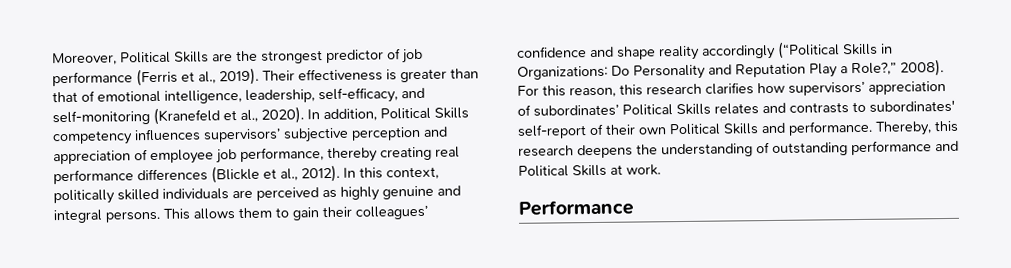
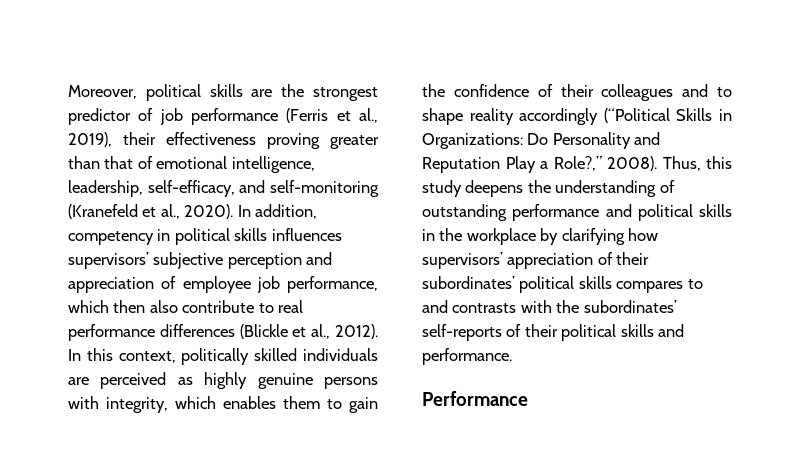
- Moreover, Political Skills are the strongest predictor of job performance (Ferris et al., 2019). Their effectiveness is greater than that of emotional intelligence, leadership, self-efficacy, and self-monitoring (Kranefeld et al., 2020).
+ Moreover, political skills are the strongest predictor of job performance (Ferris et al., 2019), their effectiveness proving greater than that of emotional intelligence, leadership, self-efficacy, and self-monitoring (Kranefeld et al., 2020).
- In addition, Political Skills competency influences supervisors’ subjective perception and appreciation of employee job performance, thereby creating real performance differences (Blickle et al., 2012).
+ In addition, competency in political skills influences supervisors’ subjective perception and appreciation of employee job performance, which then also contribute to real performance differences (Blickle et al., 2012).
- In this context, politically skilled individuals are perceived as highly genuine and integral persons. This allows them to gain their colleagues’ confidence and shape reality accordingly (“Political Skills in Organizations: Do Personality and Reputation Play a Role?,” 2008).
+ In this context, politically skilled individuals are perceived as highly genuine persons with integrity, which enables them to gain the confidence of their colleagues and to shape reality accordingly (“Political Skills in Organizations: Do Personality and Reputation Play a Role?,” 2008).
- For this reason, this research clarifies how supervisors’ appreciation of subordinates’ Political Skills relates and contrasts to subordinates' self-report of their own Political Skills and performance. Thereby, this research deepens the understanding of outstanding performance and Political Skills at work.
+ Thus, this study deepens the understanding of outstanding performance and political skills in the workplace by clarifying how supervisors’ appreciation of their subordinates’ political skills compares to and contrasts with the subordinates’ self-reports of their political skills and performance.

